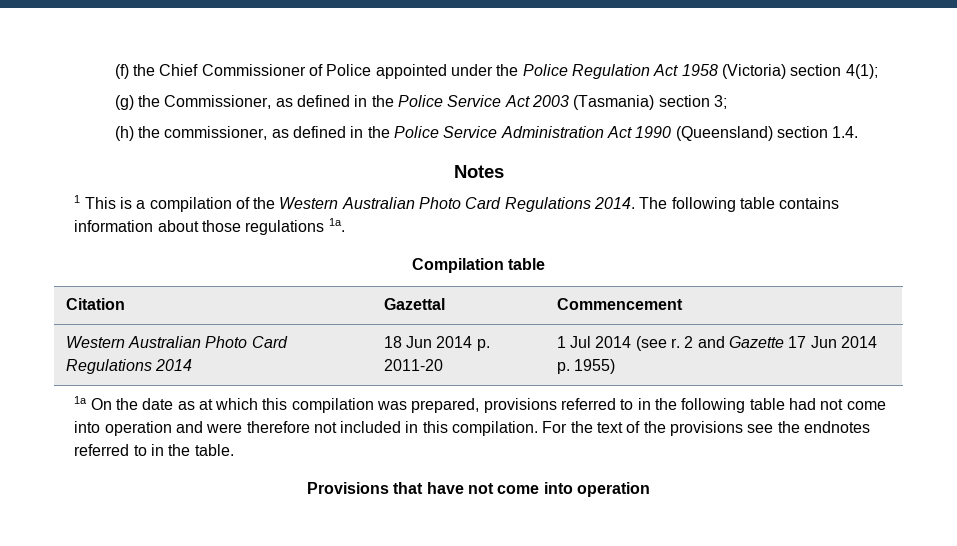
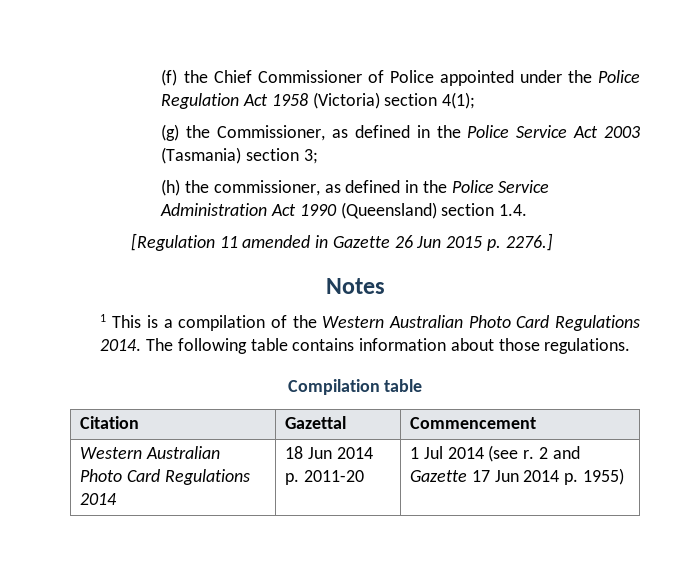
+ [Regulation 11 amended in Gazette 26 Jun 2015 p. 2276.]
- The following table contains information about those regulations 1a.
+ The following table contains information about those regulations.
- 1a On the date as at which this compilation was prepared, provisions referred to in the following table had not come into operation and were therefore not included in this compilation. For the text of the provisions see the endnotes referred to in the table.
- Provisions that have not come into operation

